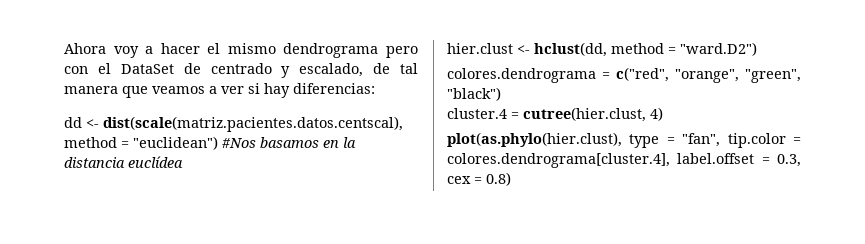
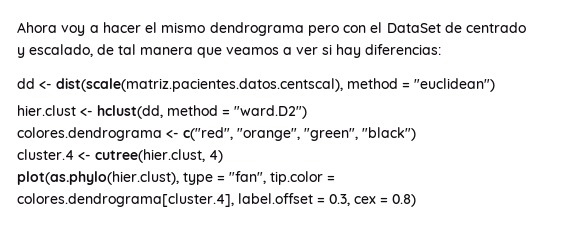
- dd <- dist(scale(matriz.pacientes.datos.centscal), method = "euclidean") #Nos basamos en la distancia euclídea
+ dd <- dist(scale(matriz.pacientes.datos.centscal), method = "euclidean")
- colores.dendrograma = c("red", "orange", "green", "black")
+ colores.dendrograma <- c("red", "orange", "green", "black")
- cluster.4 = cutree(hier.clust, 4)
+ cluster.4 <- cutree(hier.clust, 4)

